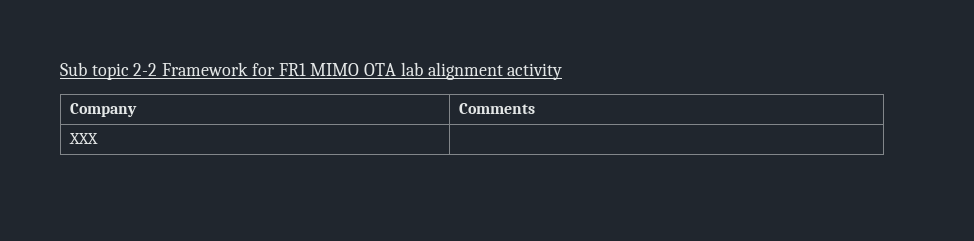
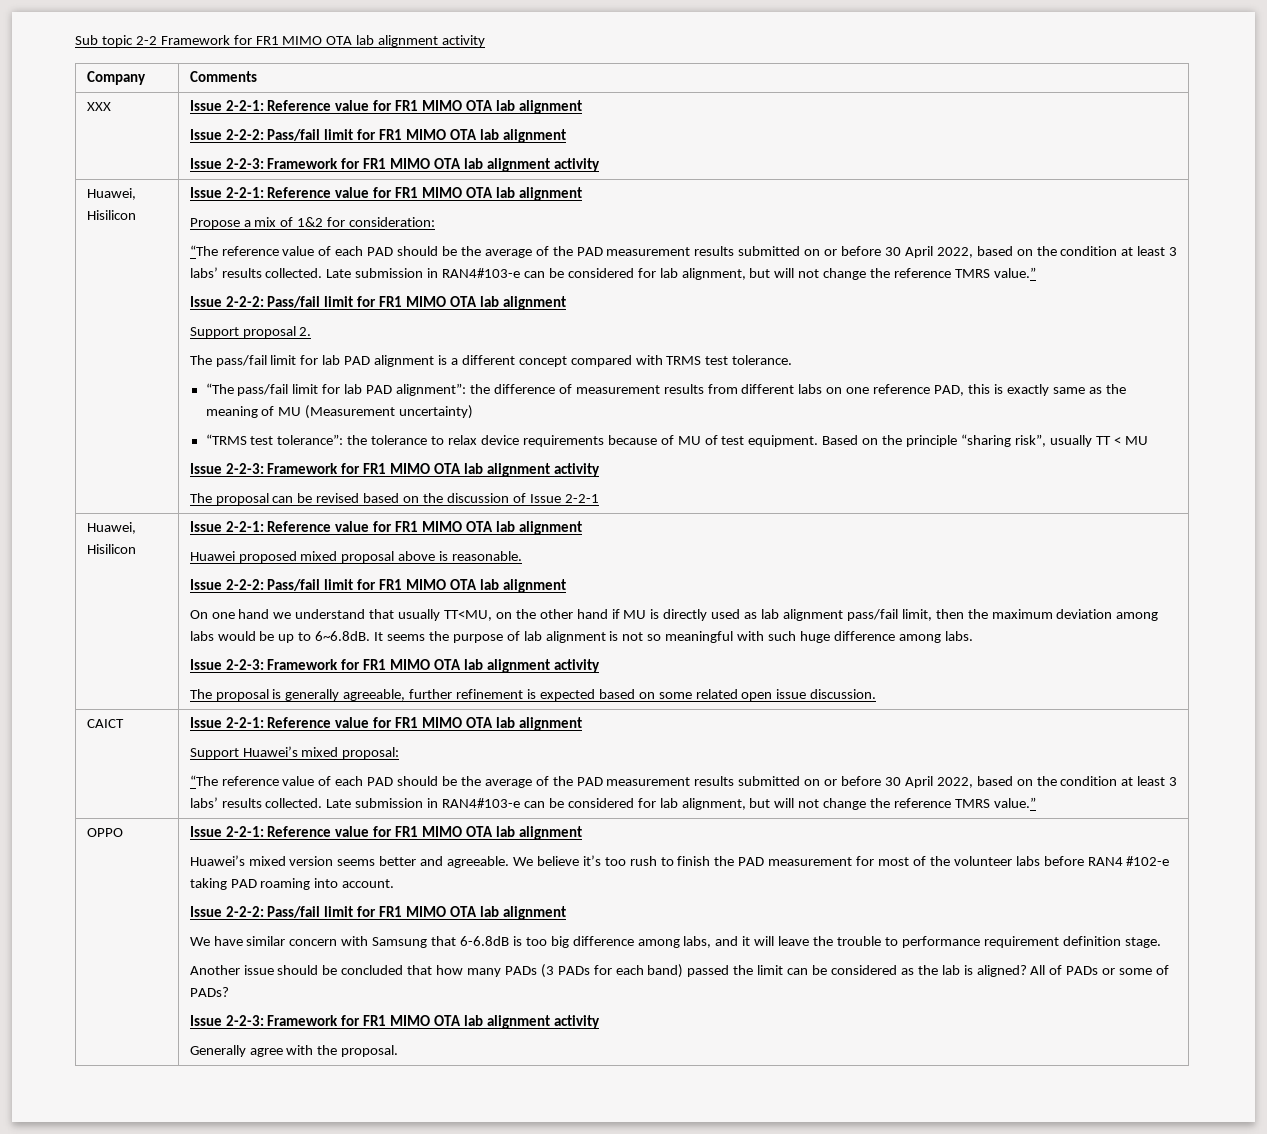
- XXX |
+ XXX | Issue 2-2-1: Reference value for FR1 MIMO OTA lab alignment
+ Issue 2-2-2: Pass/fail limit for FR1 MIMO OTA lab alignment
+ Issue 2-2-3: Framework for FR1 MIMO OTA lab alignment activity
+ Huawei, Hisilicon | Issue 2-2-1: Reference value for FR1 MIMO OTA lab alignment
+ Propose a mix of 1&2 for consideration:
+ “The reference value of each PAD should be the average of the PAD measurement results submitted on or before 30 April 2022, based on the condition at least 3 labs’ results collected. Late submission in RAN4#103-e can be considered for lab alignment, but will not change the reference TMRS value.”
+ Issue 2-2-2: Pass/fail limit for FR1 MIMO OTA lab alignment
+ Support proposal 2.
+ The pass/fail limit for lab PAD alignment is a different concept compared with TRMS test tolerance.
+ “The pass/fail limit for lab PAD alignment”: the difference of measurement results from different labs on one reference PAD, this is exactly same as the meaning of MU (Measurement uncertainty)
+ “TRMS test tolerance”: the tolerance to relax device requirements because of MU of test equipment. Based on the principle “sharing risk”, usually TT < MU
+ Issue 2-2-3: Framework for FR1 MIMO OTA lab alignment activity
+ The proposal can be revised based on the discussion of Issue 2-2-1
+ Huawei, Hisilicon | Issue 2-2-1: Reference value for FR1 MIMO OTA lab alignment
+ Huawei proposed mixed proposal above is reasonable.
+ Issue 2-2-2: Pass/fail limit for FR1 MIMO OTA lab alignment
+ On one hand we understand that usually TT<MU, on the other hand if MU is directly used as lab alignment pass/fail limit, then the maximum deviation among labs would be up to 6~6.8dB. It seems the purpose of lab alignment is not so meaningful with such huge difference among labs.
+ Issue 2-2-3: Framework for FR1 MIMO OTA lab alignment activity
+ The proposal is generally agreeable, further refinement is expected based on some related open issue discussion.
+ CAICT | Issue 2-2-1: Reference value for FR1 MIMO OTA lab alignment
+ Support Huawei’s mixed proposal:
+ “The reference value of each PAD should be the average of the PAD measurement results submitted on or before 30 April 2022, based on the condition at least 3 labs’ results collected. Late submission in RAN4#103-e can be considered for lab alignment, but will not change the reference TMRS value.”
+ OPPO | Issue 2-2-1: Reference value for FR1 MIMO OTA lab alignment
+ Huawei’s mixed version seems better and agreeable. We believe it’s too rush to finish the PAD measurement for most of the volunteer labs before RAN4 #102-e taking PAD roaming into account.
+ Issue 2-2-2: Pass/fail limit for FR1 MIMO OTA lab alignment
+ We have similar concern with Samsung that 6-6.8dB is too big difference among labs, and it will leave the trouble to performance requirement definition stage.
+ Another issue should be concluded that how many PADs (3 PADs for each band) passed the limit can be considered as the lab is aligned? All of PADs or some of PADs?
+ Issue 2-2-3: Framework for FR1 MIMO OTA lab alignment activity
+ Generally agree with the proposal.

